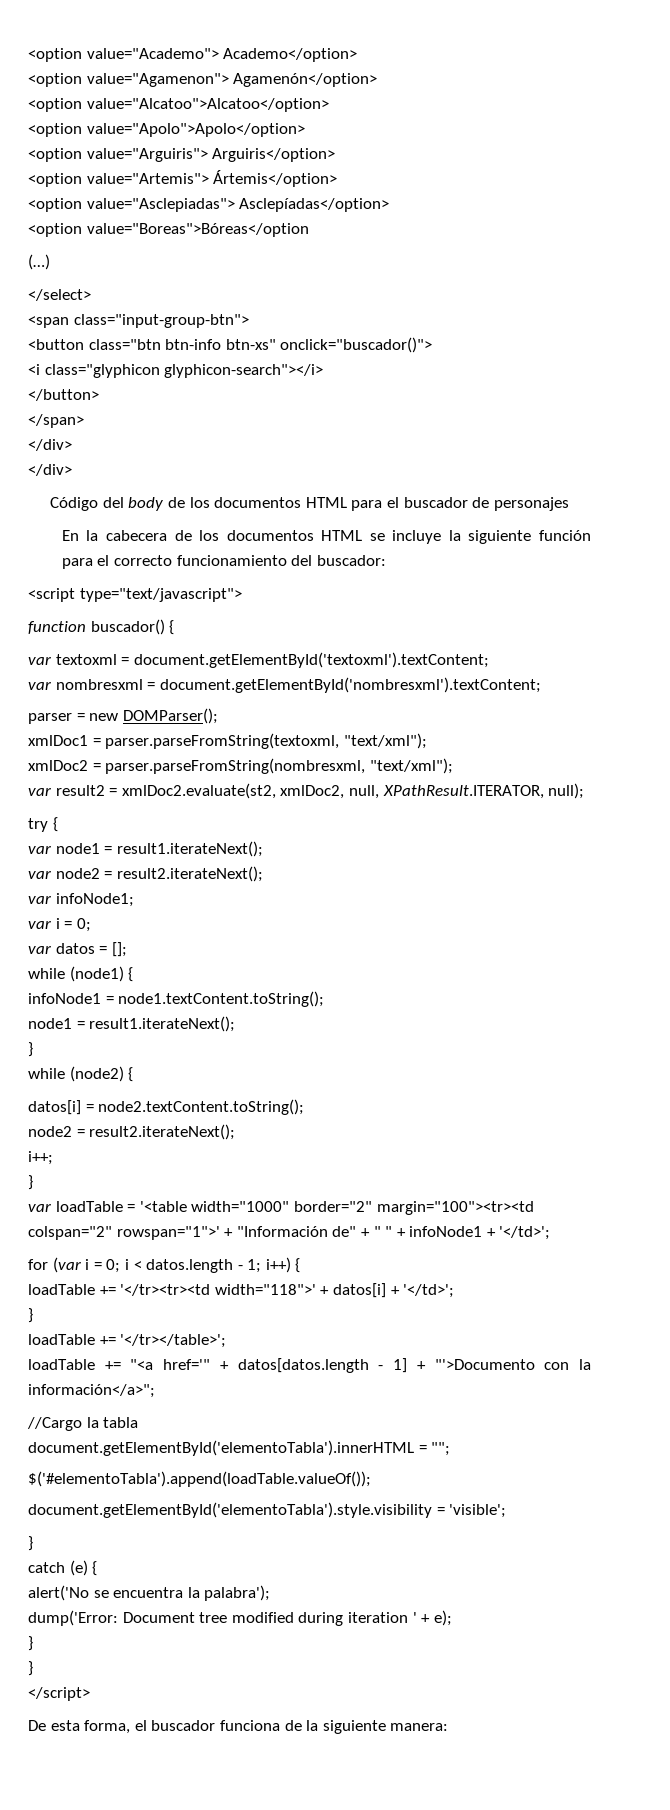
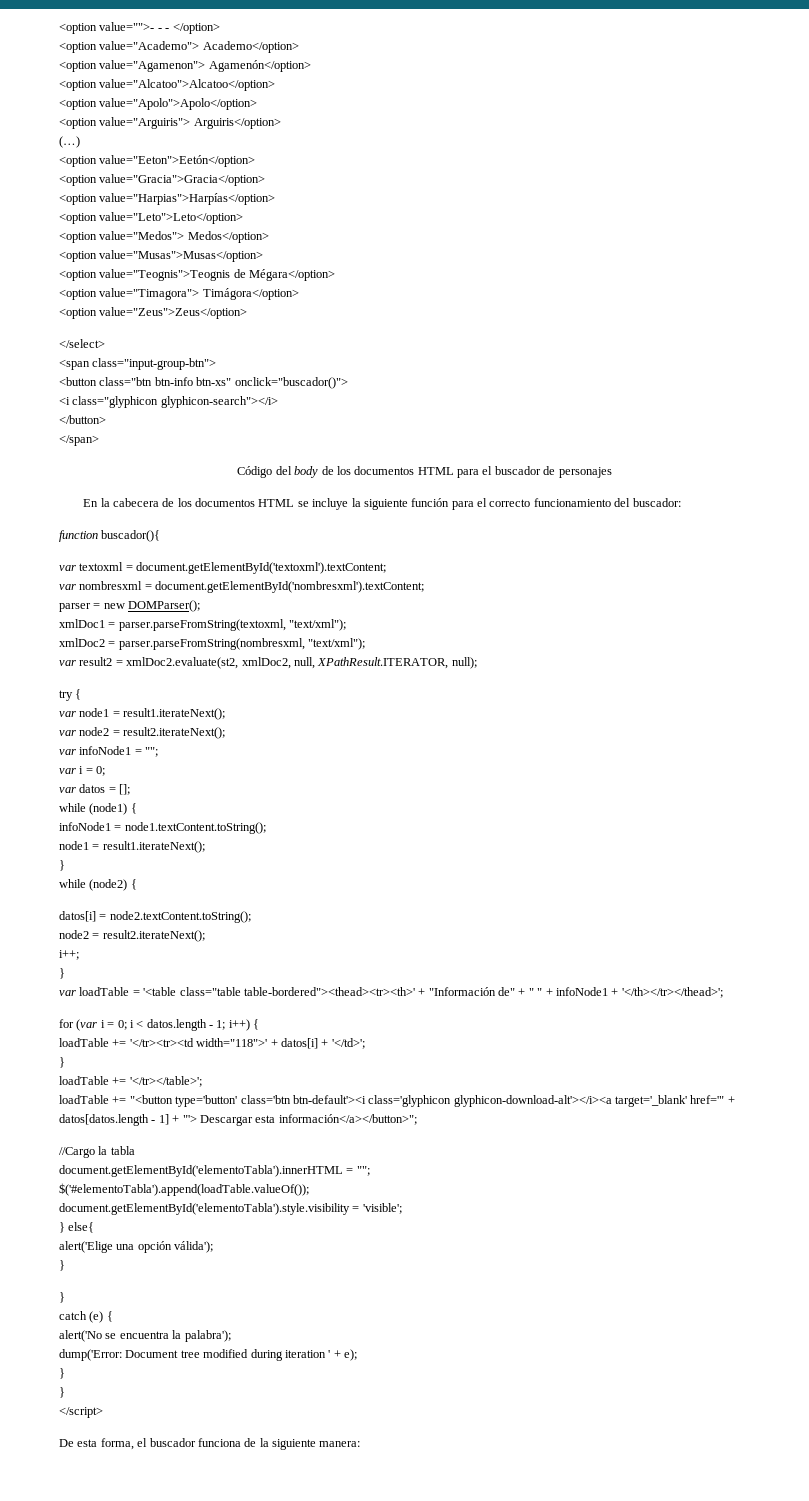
+ <option value="">- - - </option>
- <option value="Artemis"> Ártemis</option>
- <option value="Asclepiadas"> Asclepíadas</option>
- <option value="Boreas">Bóreas</option
  (…)
+ <option value="Eeton">Eetón</option>
+ <option value="Gracia">Gracia</option>
+ <option value="Harpias">Harpías</option>
+ <option value="Leto">Leto</option>
+ <option value="Medos"> Medos</option>
+ <option value="Musas">Musas</option>
+ <option value="Teognis">Teognis de Mégara</option>
+ <option value="Timagora"> Timágora</option>
+ <option value="Zeus">Zeus</option>
  </span>
- </div>
- </div>
- <script type="text/javascript">
- function buscador() {
+ function buscador(){
- var infoNode1;
+ var infoNode1 = "";
- var loadTable = '<table width="1000" border="2" margin="100"><tr><td colspan="2" rowspan="1">' + "Información de" + " " + infoNode1 + '</td>';
+ var loadTable = '<table class="table table-bordered"><thead><tr><th>' + "Información de" + " " + infoNode1 + '</th></tr></thead>';
- loadTable += "<a href='" + datos[datos.length - 1] + "'>Documento con la información</a>";
+ loadTable += "<button type='button' class='btn btn-default'><i class='glyphicon glyphicon-download-alt'></i><a target='_blank' href='" + datos[datos.length - 1] + "'> Descargar esta información</a></button>";
+ } else{
+ alert('Elige una opción válida');
+ }

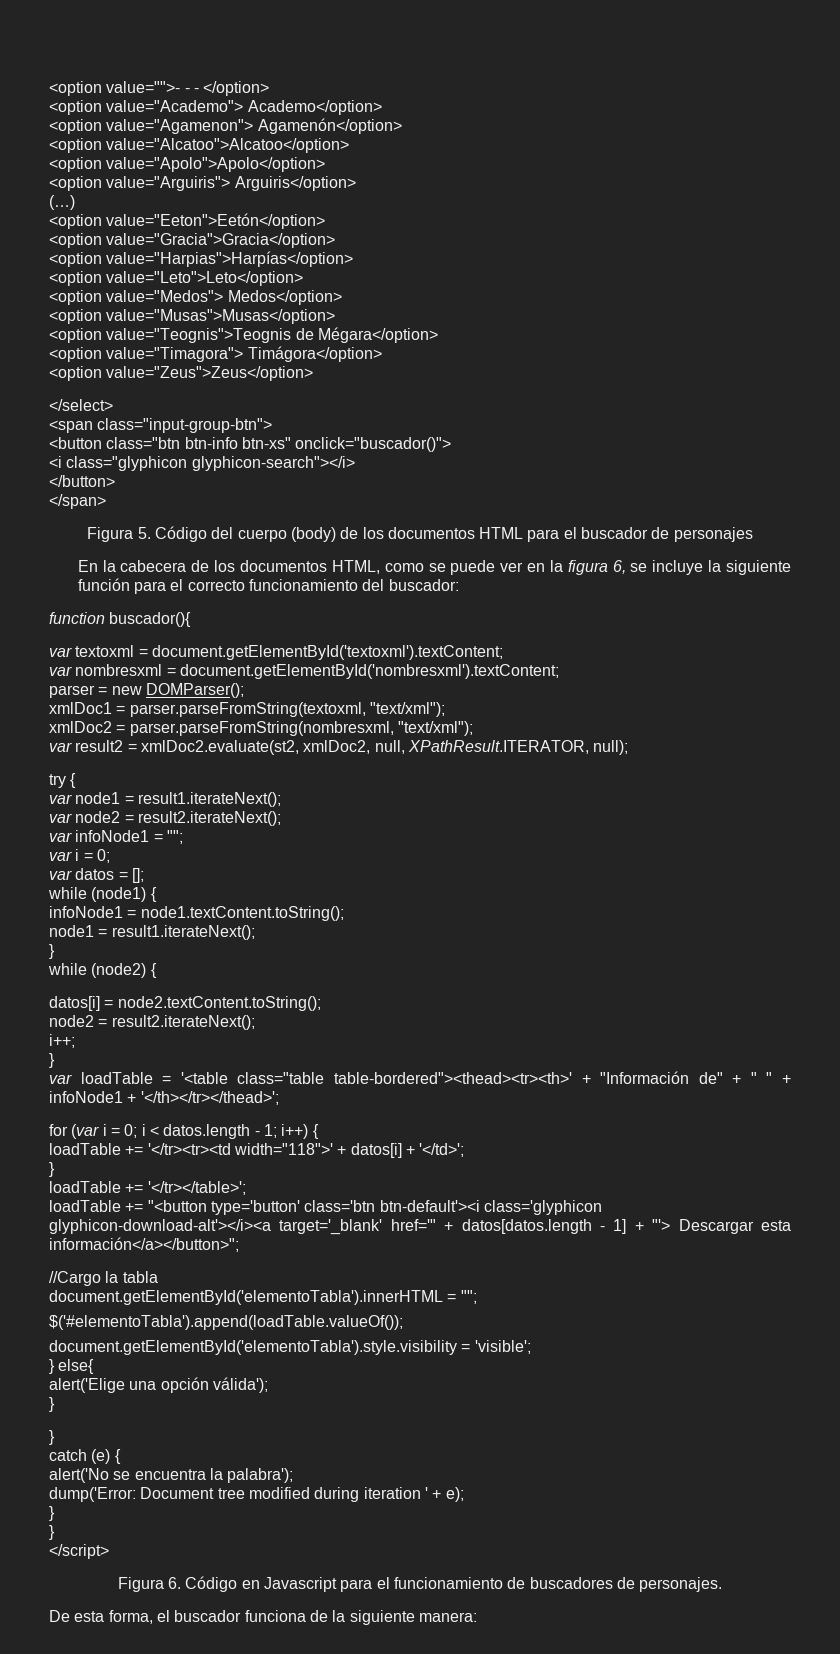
- Código del body de los documentos HTML para el buscador de personajes
+ Figura 5. Código del cuerpo (body) de los documentos HTML para el buscador de personajes
- En la cabecera de los documentos HTML se incluye la siguiente función para el correcto funcionamiento del buscador:
+ En la cabecera de los documentos HTML, como se puede ver en la figura 6, se incluye la siguiente función para el correcto funcionamiento del buscador:
+ Figura 6. Código en Javascript para el funcionamiento de buscadores de personajes.

